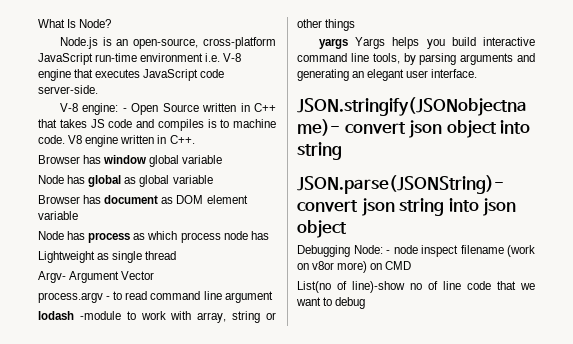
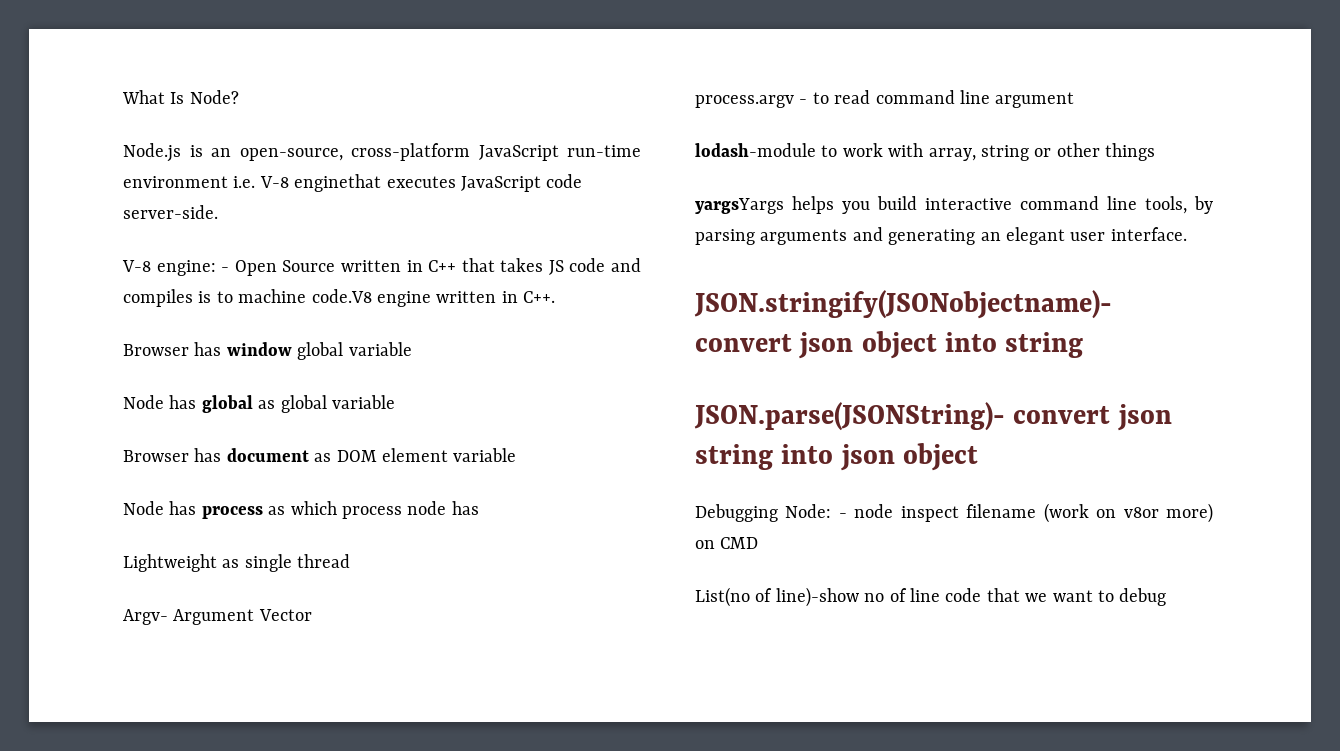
- Node.js is an open-source, cross-platform JavaScript run-time environment i.e. V-8 engine that executes JavaScript code server-side.
+ Node.js is an open-source, cross-platform JavaScript run-time environment i.e. V-8 enginethat executes JavaScript code server-side.
- V-8 engine: - Open Source written in C++ that takes JS code and compiles is to machine code. V8 engine written in C++.
+ V-8 engine: - Open Source written in C++ that takes JS code and compiles is to machine code.V8 engine written in C++.
- lodash -module to work with array, string or other things
+ lodash-module to work with array, string or other things
- yargs Yargs helps you build interactive command line tools, by parsing arguments and generating an elegant user interface.
+ yargsYargs helps you build interactive command line tools, by parsing arguments and generating an elegant user interface.

